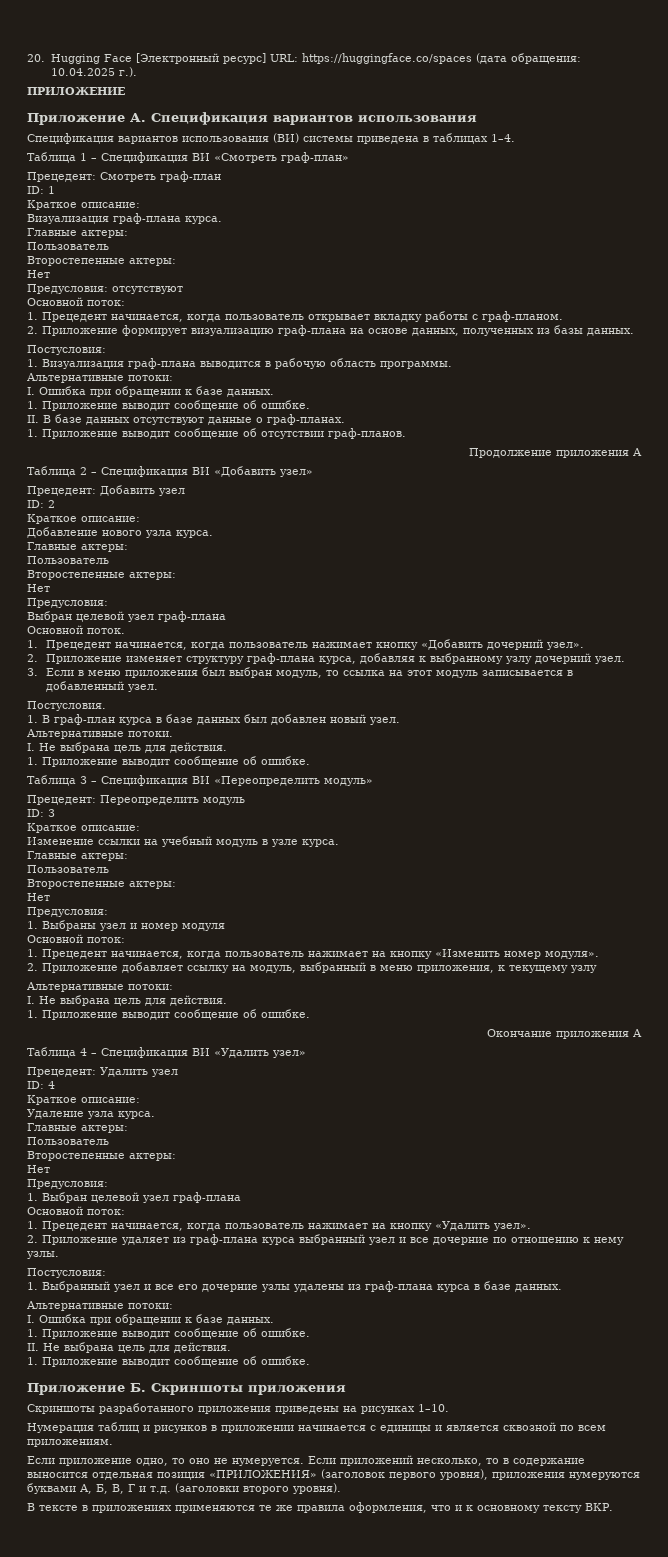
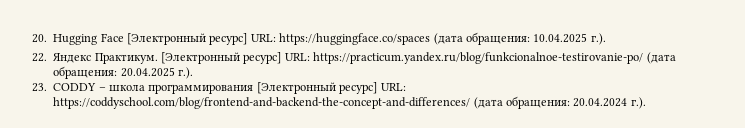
- ПРИЛОЖЕНИЕ
- Приложение А. Спецификация вариантов использования
- Спецификация вариантов использования (ВИ) системы приведена в таблицах 1–4.
- Таблица 1 – Спецификация ВИ «Смотреть граф-план»
- Прецедент: Смотреть граф-план
- ID: 1
- Краткое описание:
- Визуализация граф-плана курса.
- Главные актеры:
- Пользователь
- Второстепенные актеры:
- Нет
- Предусловия: отсутствуют
- Основной поток:
- 1. Прецедент начинается, когда пользователь открывает вкладку работы с граф-планом.
- 2. Приложение формирует визуализацию граф-плана на основе данных, полученных из базы данных.
- Постусловия:
- 1. Визуализация граф-плана выводится в рабочую область программы.
- Альтернативные потоки:
- I. Ошибка при обращении к базе данных.
- 1. Приложение выводит сообщение об ошибке.
- II. В базе данных отсутствуют данные о граф-планах.
- 1. Приложение выводит сообщение об отсутствии граф-планов.
- Продолжение приложения А
- Таблица 2 – Спецификация ВИ «Добавить узел»
- Прецедент: Добавить узел
- ID: 2
- Краткое описание:
- Добавление нового узла курса.
- Главные актеры:
- Пользователь
- Второстепенные актеры:
- Нет
- Предусловия:
- Выбран целевой узел граф-плана
- Основной поток.
- 1. Прецедент начинается, когда пользователь нажимает кнопку «Добавить дочерний узел».
- 2. Приложение изменяет структуру граф-плана курса, добавляя к выбранному узлу дочерний узел.
- 3. Если в меню приложения был выбран модуль, то ссылка на этот модуль записывается в добавленный узел.
- Постусловия.
- 1. В граф-план курса в базе данных был добавлен новый узел.
- Альтернативные потоки.
- I. Не выбрана цель для действия.
- 1. Приложение выводит сообщение об ошибке.
- Таблица 3 – Спецификация ВИ «Переопределить модуль»
- Прецедент: Переопределить модуль
- ID: 3
- Краткое описание:
- Изменение ссылки на учебный модуль в узле курса.
- Главные актеры:
- Пользователь
- Второстепенные актеры:
- Нет
- Предусловия:
- 1. Выбраны узел и номер модуля
- Основной поток:
- 1. Прецедент начинается, когда пользователь нажимает на кнопку «Изменить номер модуля».
- 2. Приложение добавляет ссылку на модуль, выбранный в меню приложения, к текущему узлу
- Альтернативные потоки:
- I. Не выбрана цель для действия.
- 1. Приложение выводит сообщение об ошибке.
- Окончание приложения А
- Таблица 4 – Спецификация ВИ «Удалить узел»
- Прецедент: Удалить узел
- ID: 4
- Краткое описание:
- Удаление узла курса.
- Главные актеры:
- Пользователь
- Второстепенные актеры:
- Нет
- Предусловия:
- 1. Выбран целевой узел граф-плана
- Основной поток:
- 1. Прецедент начинается, когда пользователь нажимает на кнопку «Удалить узел».
- 2. Приложение удаляет из граф-плана курса выбранный узел и все дочерние по отношению к нему узлы.
- Постусловия:
- 1. Выбранный узел и все его дочерние узлы удалены из граф-плана курса в базе данных.
- Альтернативные потоки:
- I. Ошибка при обращении к базе данных.
- 1. Приложение выводит сообщение об ошибке.
- II. Не выбрана цель для действия.
- 1. Приложение выводит сообщение об ошибке.
- Приложение Б. Скриншоты приложения
- Скриншоты разработанного приложения приведены на рисунках 1–10.
- Нумерация таблиц и рисунков в приложении начинается с единицы и является сквозной по всем приложениям.
- Если приложение одно, то оно не нумеруется. Если приложений несколько, то в содержание выносится отдельная позиция «ПРИЛОЖЕНИЯ» (заголовок первого уровня), приложения нумеруются буквами А, Б, В, Г и т.д. (заголовки второго уровня).
- В тексте в приложениях применяются те же правила оформления, что и к основному тексту ВКР.
+ 22. Яндекс Практикум. [Электронный ресурс] URL: https://practicum.yandex.ru/blog/funkcionalnoe-testirovanie-po/ (дата обращения: 20.04.2025 г.).
+ 23. CODDY – школа программирования [Электронный ресурс] URL: https://coddyschool.com/blog/frontend-and-backend-the-concept-and-differences/ (дата обращения: 20.04.2024 г.).

